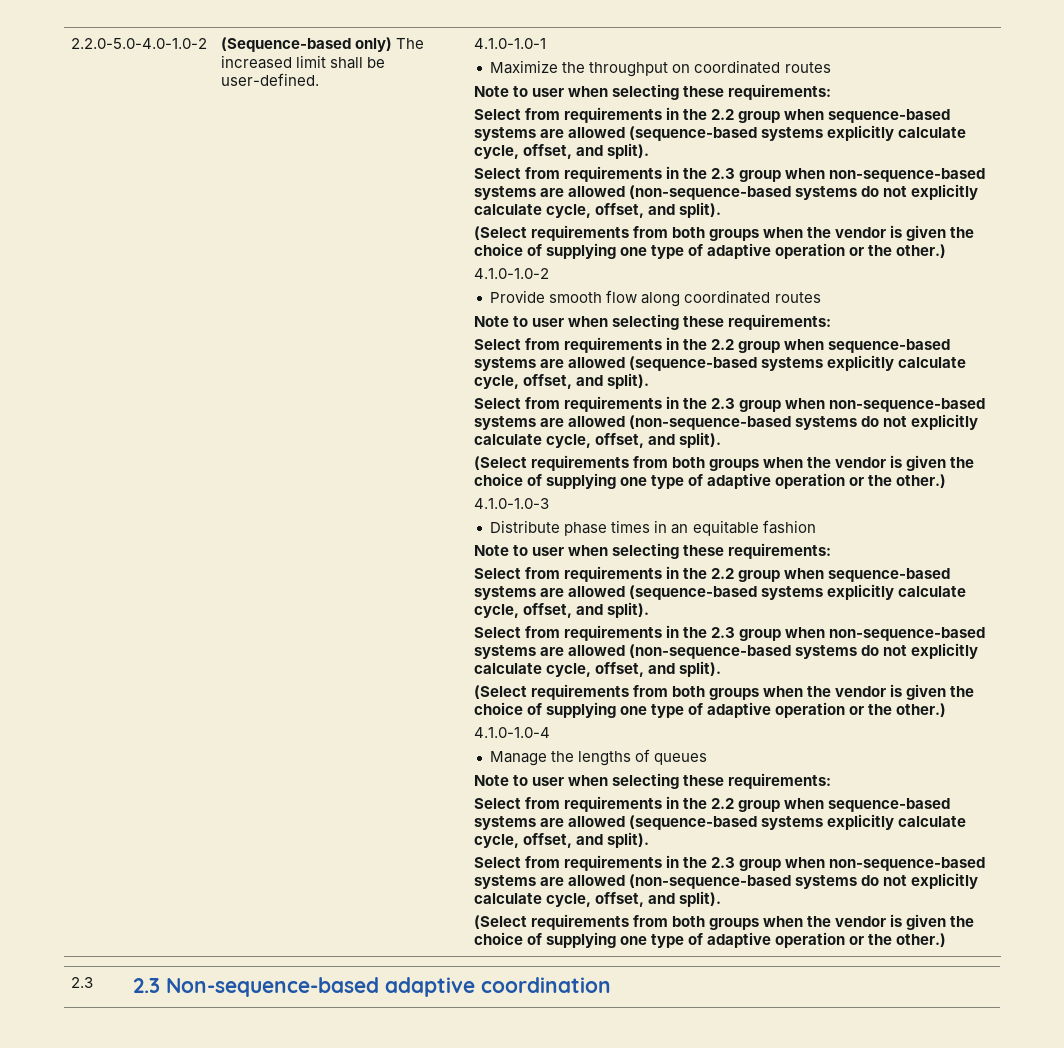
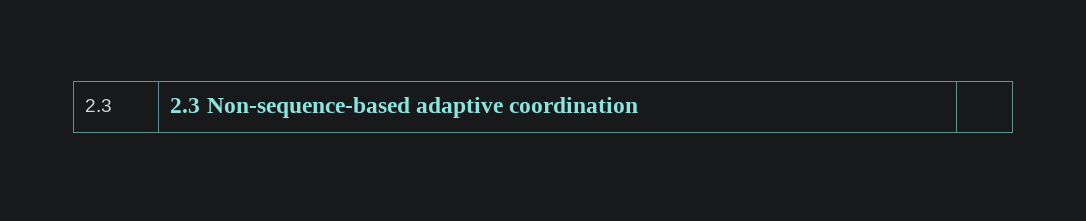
- 2.2.0-5.0-4.0-1.0-2 | (Sequence-based only) The increased limit shall be user-defined. | 4.1.0-1.0-1
- Maximize the throughput on coordinated routes
- Note to user when selecting these requirements:
- Select from requirements in the 2.2 group when sequence-based systems are allowed (sequence-based systems explicitly calculate cycle, offset, and split).
- Select from requirements in the 2.3 group when non-sequence-based systems are allowed (non-sequence-based systems do not explicitly calculate cycle, offset, and split).
- (Select requirements from both groups when the vendor is given the choice of supplying one type of adaptive operation or the other.)
- 4.1.0-1.0-2
- Provide smooth flow along coordinated routes
- Note to user when selecting these requirements:
- Select from requirements in the 2.2 group when sequence-based systems are allowed (sequence-based systems explicitly calculate cycle, offset, and split).
- Select from requirements in the 2.3 group when non-sequence-based systems are allowed (non-sequence-based systems do not explicitly calculate cycle, offset, and split).
- (Select requirements from both groups when the vendor is given the choice of supplying one type of adaptive operation or the other.)
- 4.1.0-1.0-3
- Distribute phase times in an equitable fashion
- Note to user when selecting these requirements:
- Select from requirements in the 2.2 group when sequence-based systems are allowed (sequence-based systems explicitly calculate cycle, offset, and split).
- Select from requirements in the 2.3 group when non-sequence-based systems are allowed (non-sequence-based systems do not explicitly calculate cycle, offset, and split).
- (Select requirements from both groups when the vendor is given the choice of supplying one type of adaptive operation or the other.)
- 4.1.0-1.0-4
- Manage the lengths of queues
- Note to user when selecting these requirements:
- Select from requirements in the 2.2 group when sequence-based systems are allowed (sequence-based systems explicitly calculate cycle, offset, and split).
- Select from requirements in the 2.3 group when non-sequence-based systems are allowed (non-sequence-based systems do not explicitly calculate cycle, offset, and split).
- (Select requirements from both groups when the vendor is given the choice of supplying one type of adaptive operation or the other.)

